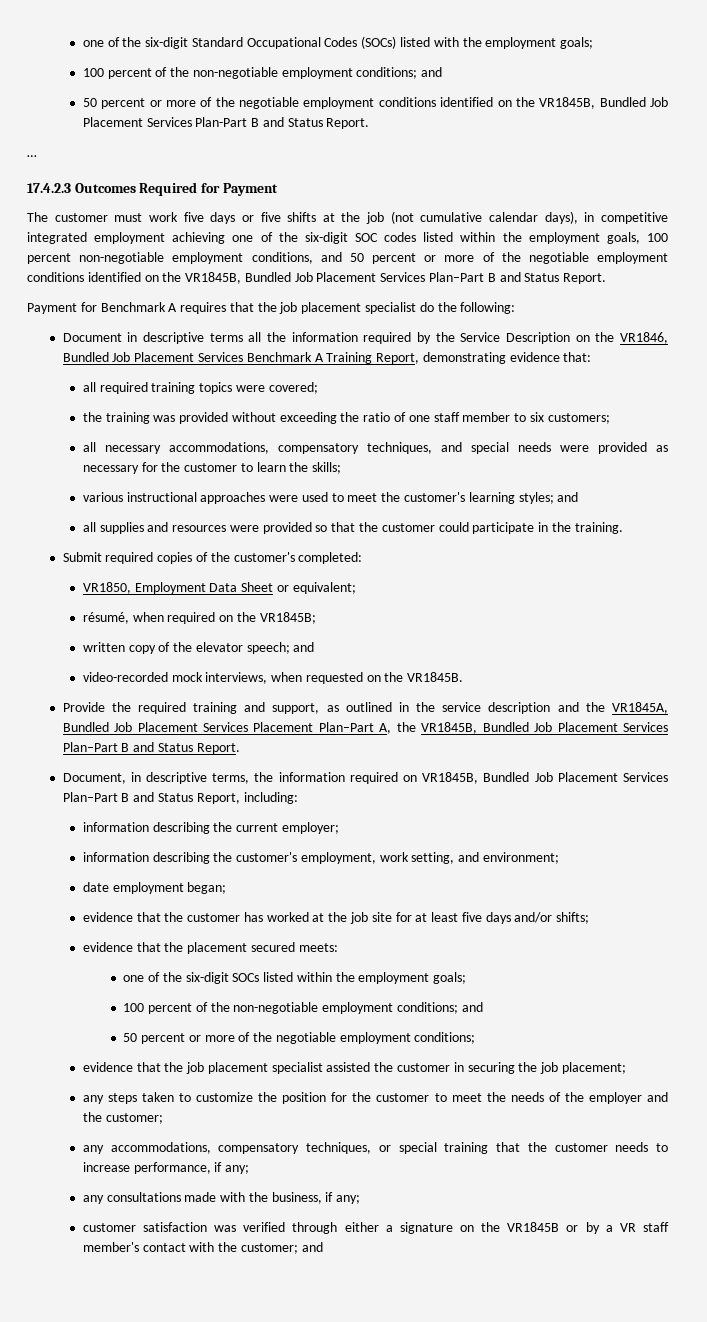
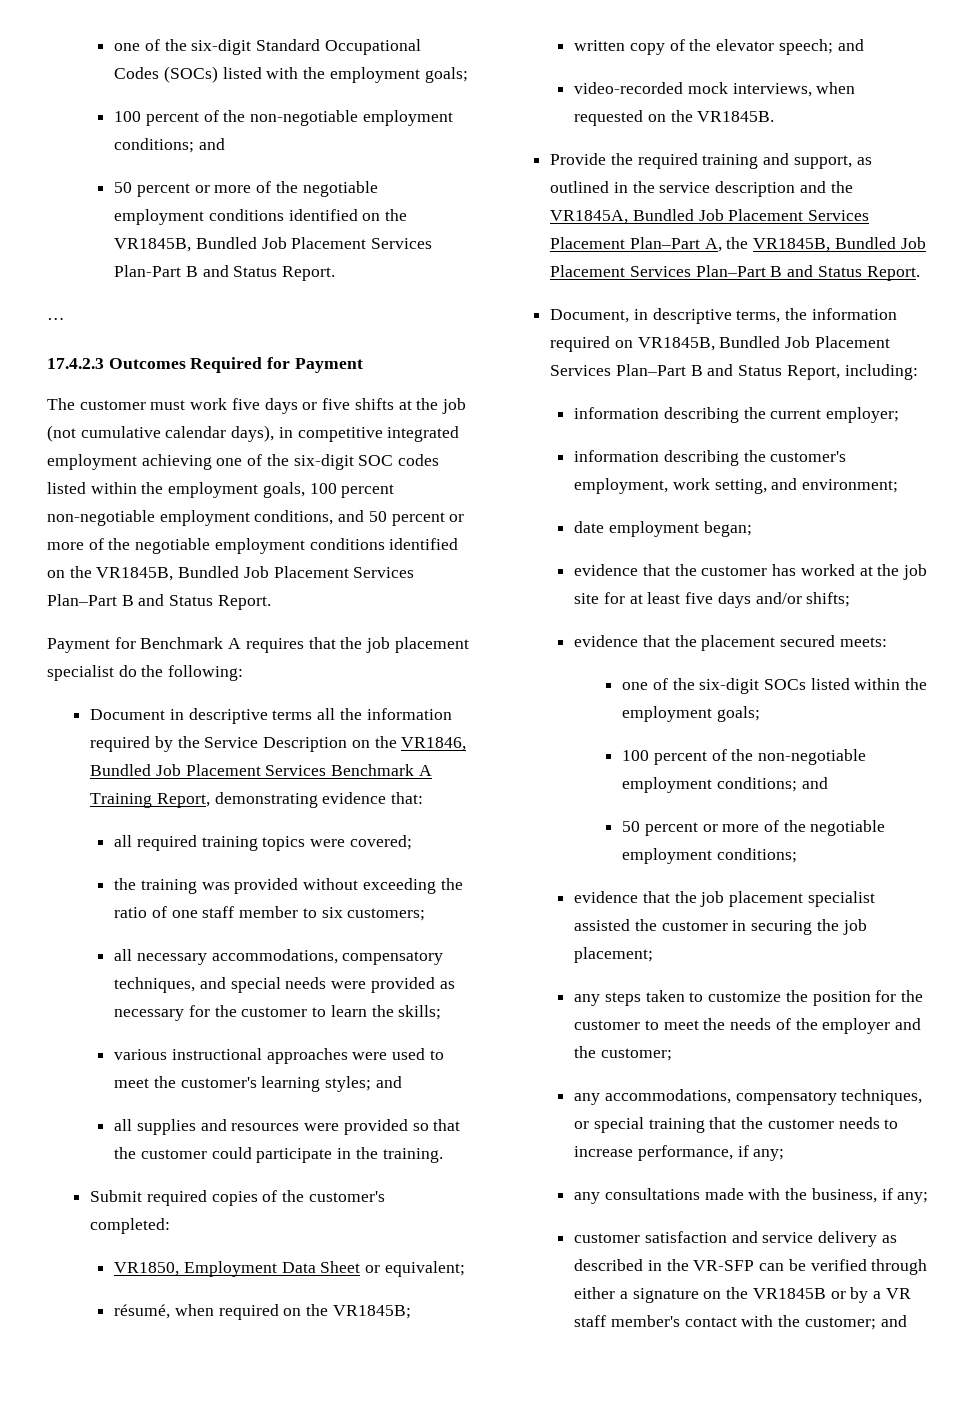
- customer satisfaction was verified through either a signature on the VR1845B or by a VR staff member's contact with the customer; and
+ customer satisfaction and service delivery as described in the VR-SFP can be verified through either a signature on the VR1845B or by a VR staff member's contact with the customer; and

